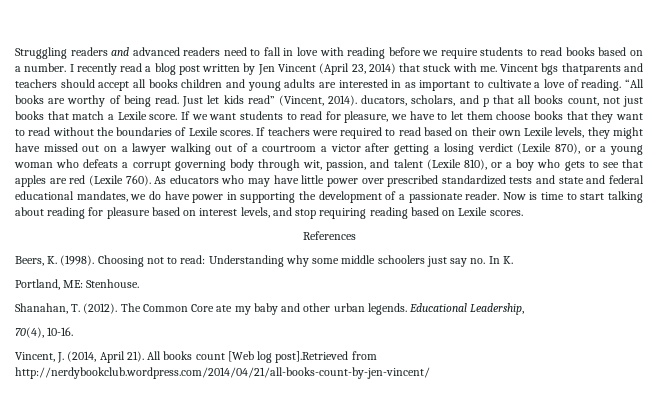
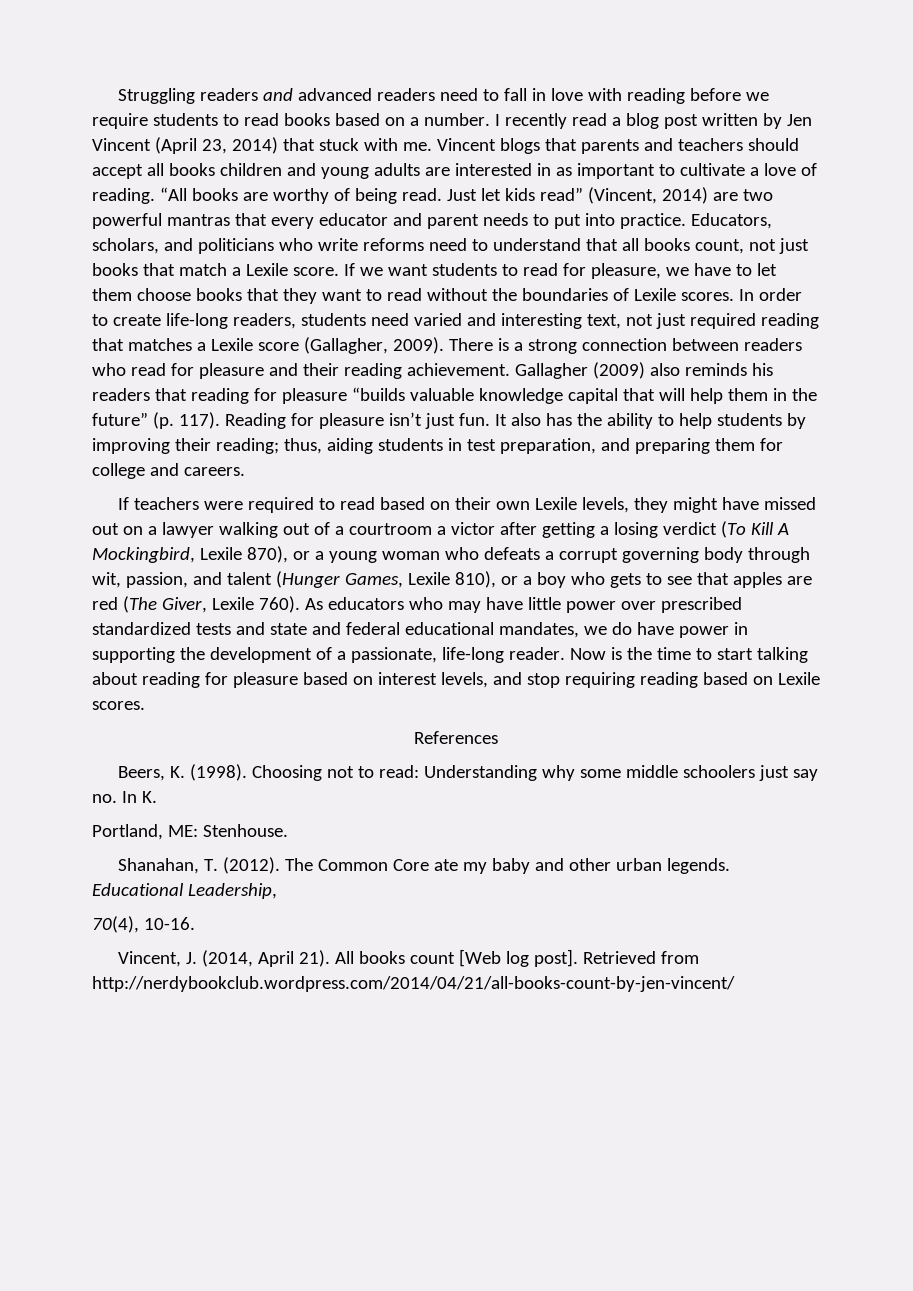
- Vincent bgs thatparents and teachers should accept all books children and young adults are interested in as important to cultivate a love of reading.
+ Vincent blogs that parents and teachers should accept all books children and young adults are interested in as important to cultivate a love of reading.
- Just let kids read” (Vincent, 2014). ducators, scholars, and p that all books count, not just books that match a Lexile score.
+ Just let kids read” (Vincent, 2014) are two powerful mantras that every educator and parent needs to put into practice. Educators, scholars, and politicians who write reforms need to understand that all books count, not just books that match a Lexile score.
- If we want students to read for pleasure, we have to let them choose books that they want to read without the boundaries of Lexile scores. If teachers were required to read based on their own Lexile levels, they might have missed out on a lawyer walking out of a courtroom a victor after getting a losing verdict (Lexile 870), or a young woman who defeats a corrupt governing body through wit, passion, and talent (Lexile 810), or a boy who gets to see that apples are red (Lexile 760).
+ If we want students to read for pleasure, we have to let them choose books that they want to read without the boundaries of Lexile scores. In order to create life-long readers, students need varied and interesting text, not just required reading that matches a Lexile score (Gallagher, 2009). There is a strong connection between readers who read for pleasure and their reading achievement. Gallagher (2009) also reminds his readers that reading for pleasure “builds valuable knowledge capital that will help them in the future” (p. 117). Reading for pleasure isn’t just fun. It also has the ability to help students by improving their reading; thus, aiding students in test preparation, and preparing them for college and careers.
+ If teachers were required to read based on their own Lexile levels, they might have missed out on a lawyer walking out of a courtroom a victor after getting a losing verdict (To Kill A Mockingbird, Lexile 870), or a young woman who defeats a corrupt governing body through wit, passion, and talent (Hunger Games, Lexile 810), or a boy who gets to see that apples are red (The Giver, Lexile 760).
- As educators who may have little power over prescribed standardized tests and state and federal educational mandates, we do have power in supporting the development of a passionate reader.
+ As educators who may have little power over prescribed standardized tests and state and federal educational mandates, we do have power in supporting the development of a passionate, life-long reader.
- Now is time to start talking about reading for pleasure based on interest levels, and stop requiring reading based on Lexile scores.
+ Now is the time to start talking about reading for pleasure based on interest levels, and stop requiring reading based on Lexile scores.
- All books count [Web log post].Retrieved from http://nerdybookclub.wordpress.com/2014/04/21/all-books-count-by-jen-vincent/
+ All books count [Web log post]. Retrieved from http://nerdybookclub.wordpress.com/2014/04/21/all-books-count-by-jen-vincent/

